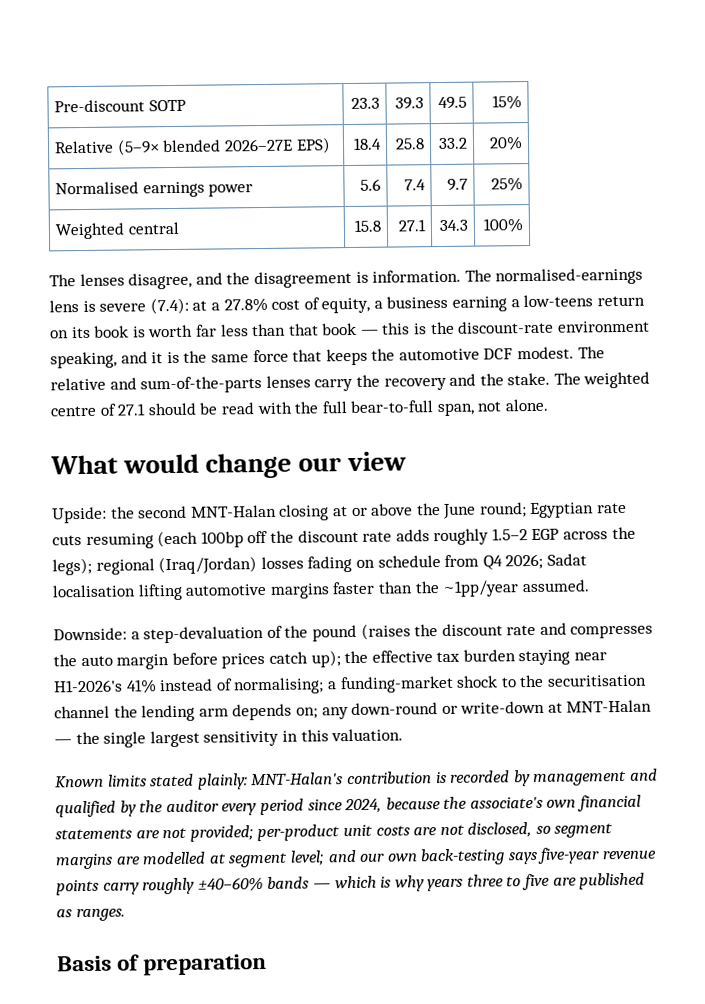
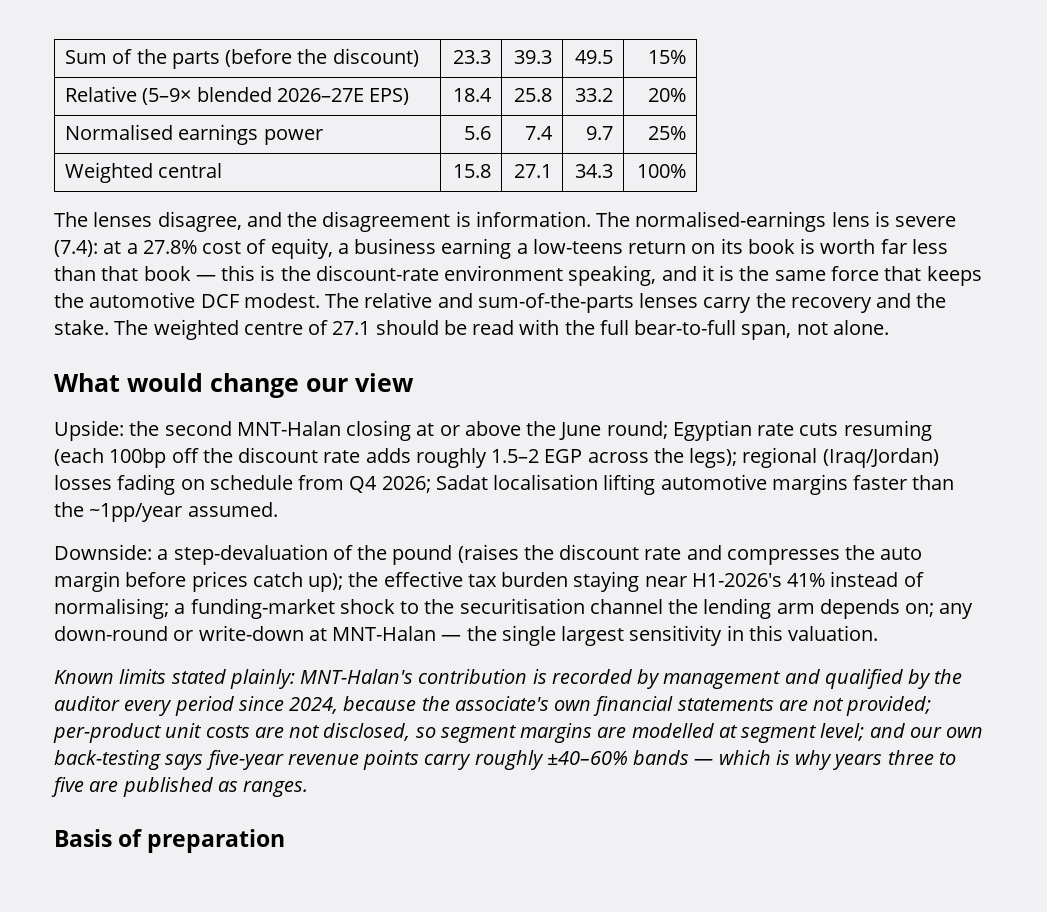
- Pre-discount SOTP | 23.3 | 39.3 | 49.5 | 15%
+ Sum of the parts (before the discount) | 23.3 | 39.3 | 49.5 | 15%

